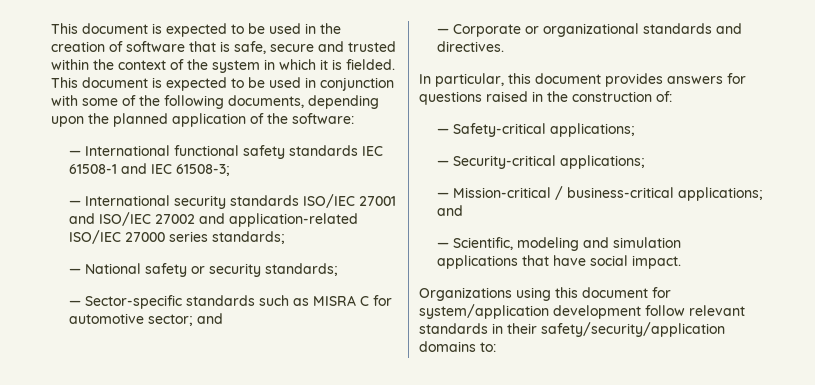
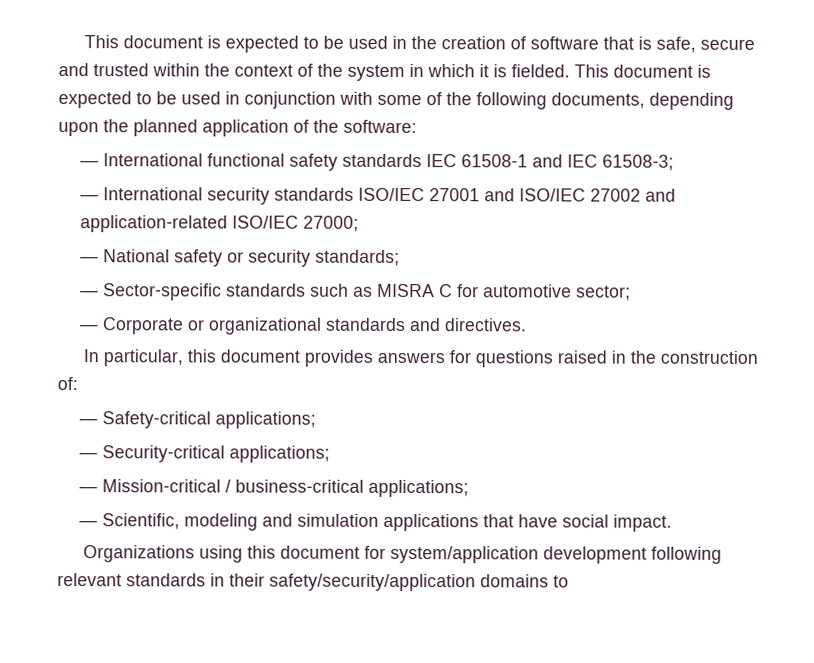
- — International security standards ISO/IEC 27001 and ISO/IEC 27002 and application-related ISO/IEC 27000 series standards;
+ — International security standards ISO/IEC 27001 and ISO/IEC 27002 and application-related ISO/IEC 27000;
- — Sector-specific standards such as MISRA C for automotive sector; and
+ — Sector-specific standards such as MISRA C for automotive sector;
- — Mission-critical / business-critical applications; and
+ — Mission-critical / business-critical applications;
- Organizations using this document for system/application development follow relevant standards in their safety/security/application domains to:
+ Organizations using this document for system/application development following relevant standards in their safety/security/application domains to

